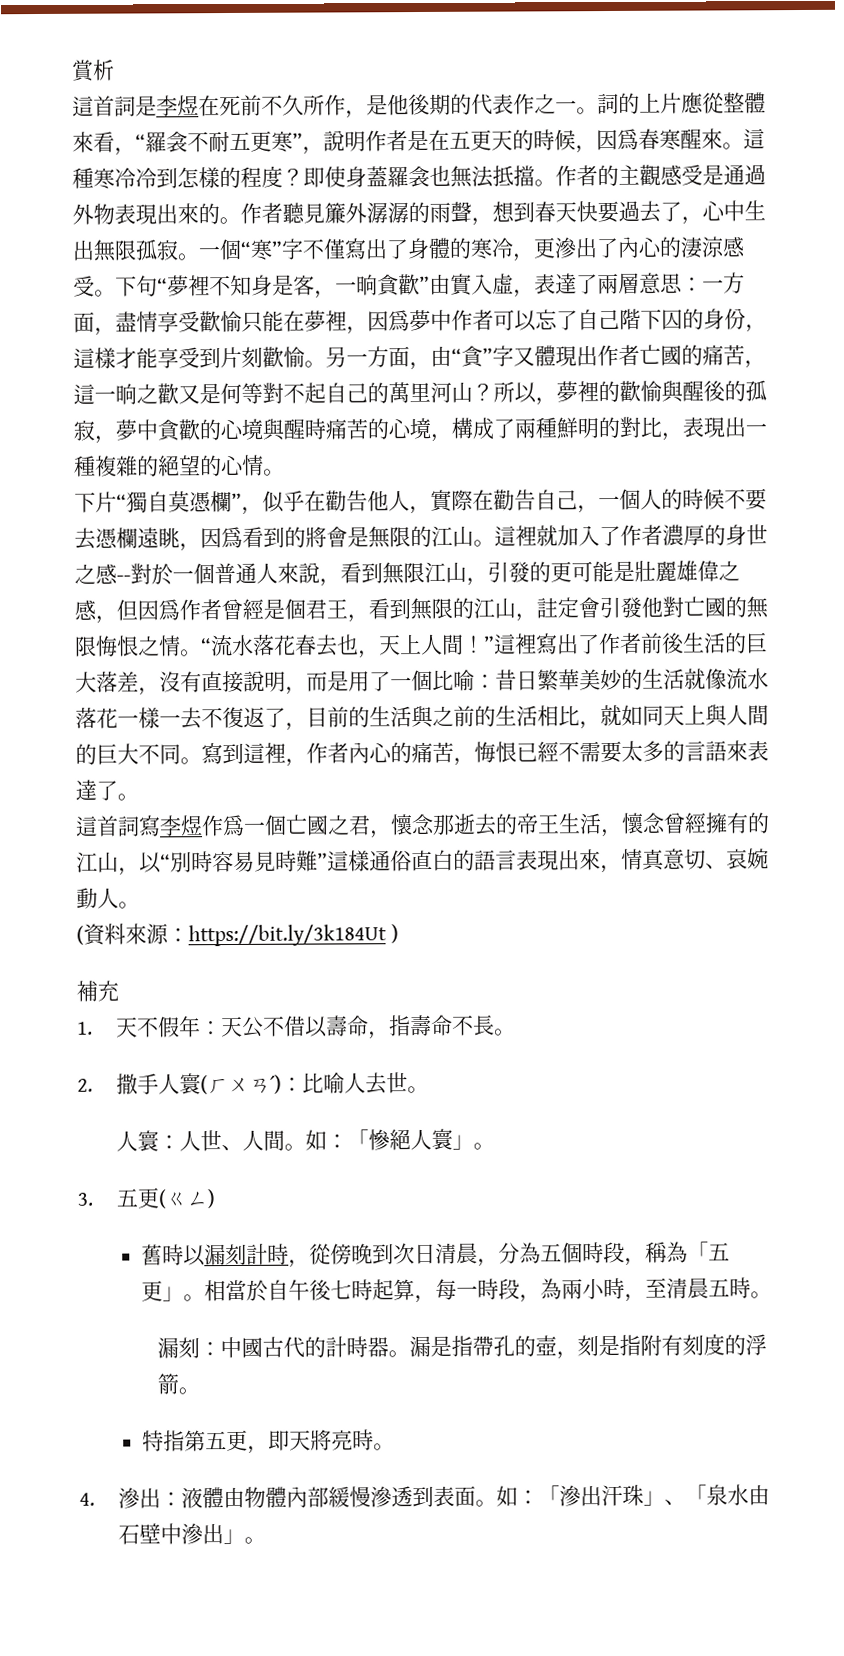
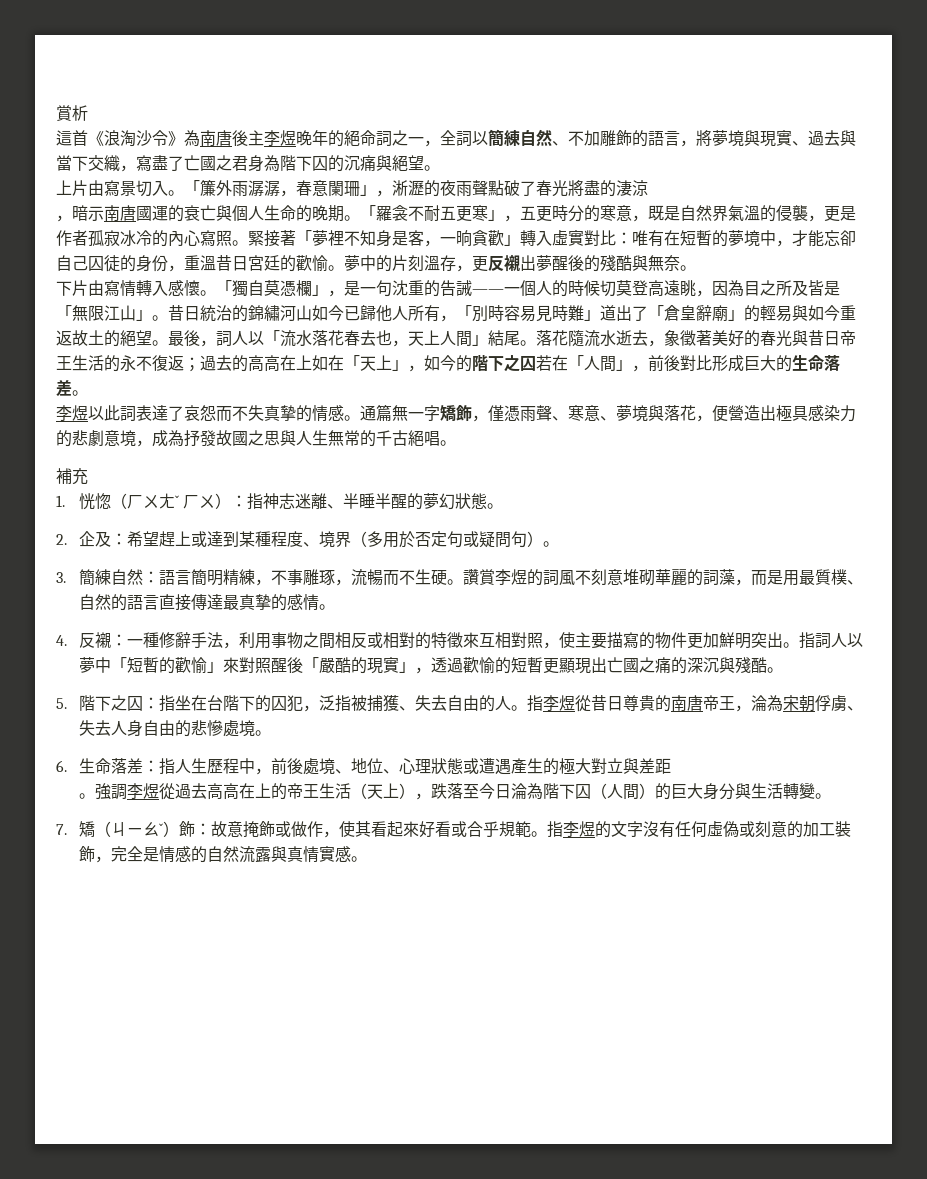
- 這首詞是李煜在死前不久所作，是他後期的代表作之一。詞的上片應從整體來看，“羅衾不耐五更寒”，說明作者是在五更天的時候，因爲春寒醒來。這種寒冷冷到怎樣的程度？即使身蓋羅衾也無法抵擋。作者的主觀感受是通過外物表現出來的。作者聽見簾外潺潺的雨聲，想到春天快要過去了，心中生出無限孤寂。一個“寒”字不僅寫出了身體的寒冷，更滲出了內心的淒涼感受。下句“夢裡不知身是客，一晌貪歡”由實入虛，表達了兩層意思：一方面，盡情享受歡愉只能在夢裡，因爲夢中作者可以忘了自己階下囚的身份，這樣才能享受到片刻歡愉。另一方面，由“貪”字又體現出作者亡國的痛苦，這一晌之歡又是何等對不起自己的萬里河山？所以，夢裡的歡愉與醒後的孤寂，夢中貪歡的心境與醒時痛苦的心境，構成了兩種鮮明的對比，表現出一種複雜的絕望的心情。
- 下片“獨自莫憑欄”，似乎在勸告他人，實際在勸告自己，一個人的時候不要去憑欄遠眺，因爲看到的將會是無限的江山。這裡就加入了作者濃厚的身世之感--對於一個普通人來說，看到無限江山，引發的更可能是壯麗雄偉之感，但因爲作者曾經是個君王，看到無限的江山，註定會引發他對亡國的無限悔恨之情。“流水落花春去也，天上人間！”這裡寫出了作者前後生活的巨大落差，沒有直接說明，而是用了一個比喻：昔日繁華美妙的生活就像流水落花一樣一去不復返了，目前的生活與之前的生活相比，就如同天上與人間的巨大不同。寫到這裡，作者內心的痛苦，悔恨已經不需要太多的言語來表達了。
- 這首詞寫李煜作爲一個亡國之君，懷念那逝去的帝王生活，懷念曾經擁有的江山，以“別時容易見時難”這樣通俗直白的語言表現出來，情真意切、哀婉動人。
- (資料來源：https://bit.ly/3k184Ut )
+ 這首《浪淘沙令》為南唐後主李煜晚年的絕命詞之一，全詞以簡練自然、不加雕飾的語言，將夢境與現實、過去與當下交織，寫盡了亡國之君身為階下囚的沉痛與絕望。
+ 上片由寫景切入。「簾外雨潺潺，春意闌珊」，淅瀝的夜雨聲點破了春光將盡的淒涼
+ ，暗示南唐國運的衰亡與個人生命的晚期。「羅衾不耐五更寒」，五更時分的寒意，既是自然界氣溫的侵襲，更是作者孤寂冰冷的內心寫照。緊接著「夢裡不知身是客，一晌貪歡」轉入虛實對比：唯有在短暫的夢境中，才能忘卻自己囚徒的身份，重溫昔日宮廷的歡愉。夢中的片刻溫存，更反襯出夢醒後的殘酷與無奈。
+ 下片由寫情轉入感懷。「獨自莫憑欄」，是一句沈重的告誡——一個人的時候切莫登高遠眺，因為目之所及皆是「無限江山」。昔日統治的錦繡河山如今已歸他人所有，「別時容易見時難」道出了「倉皇辭廟」的輕易與如今重返故土的絕望。最後，詞人以「流水落花春去也，天上人間」結尾。落花隨流水逝去，象徵著美好的春光與昔日帝王生活的永不復返；過去的高高在上如在「天上」，如今的階下之囚若在「人間」，前後對比形成巨大的生命落差。
+ 李煜以此詞表達了哀怨而不失真摯的情感。通篇無一字矯飾，僅憑雨聲、寒意、夢境與落花，便營造出極具感染力的悲劇意境，成為抒發故國之思與人生無常的千古絕唱。
  補充
- 1.天不假年：天公不借以壽命，指壽命不長。
- 2.撒手人寰(ㄏㄨㄢˊ)：比喻人去世。
- 人寰：人世、人間。如：「慘絕人寰」。
- 3.五更(ㄍㄥ)
- 舊時以漏刻計時，從傍晚到次日清晨，分為五個時段，稱為「五更」。相當於自午後七時起算，每一時段，為兩小時，至清晨五時。
- 漏刻：中國古代的計時器。漏是指帶孔的壺，刻是指附有刻度的浮箭。
- 特指第五更，即天將亮時。
- 4.滲出：液體由物體內部緩慢滲透到表面。如：「滲出汗珠」、「泉水由石壁中滲出」。
+ 1.恍惚（ㄏㄨㄤˇ ㄏㄨ）：指神志迷離、半睡半醒的夢幻狀態。
+ 2.企及：希望趕上或達到某種程度、境界（多用於否定句或疑問句）。
+ 3.簡練自然：語言簡明精練，不事雕琢，流暢而不生硬。讚賞李煜的詞風不刻意堆砌華麗的詞藻，而是用最質樸、自然的語言直接傳達最真摯的感情。
+ 4.反襯：一種修辭手法，利用事物之間相反或相對的特徵來互相對照，使主要描寫的物件更加鮮明突出。指詞人以夢中「短暫的歡愉」來對照醒後「嚴酷的現實」，透過歡愉的短暫更顯現出亡國之痛的深沉與殘酷。
+ 5.階下之囚：指坐在台階下的囚犯，泛指被捕獲、失去自由的人。指李煜從昔日尊貴的南唐帝王，淪為宋朝俘虜、失去人身自由的悲慘處境。
+ 6.生命落差：指人生歷程中，前後處境、地位、心理狀態或遭遇產生的極大對立與差距
+ 。強調李煜從過去高高在上的帝王生活（天上），跌落至今日淪為階下囚（人間）的巨大身分與生活轉變。
+ 7.矯（ㄐㄧㄠˇ）飾：故意掩飾或做作，使其看起來好看或合乎規範。指李煜的文字沒有任何虛偽或刻意的加工裝飾，完全是情感的自然流露與真情實感。

